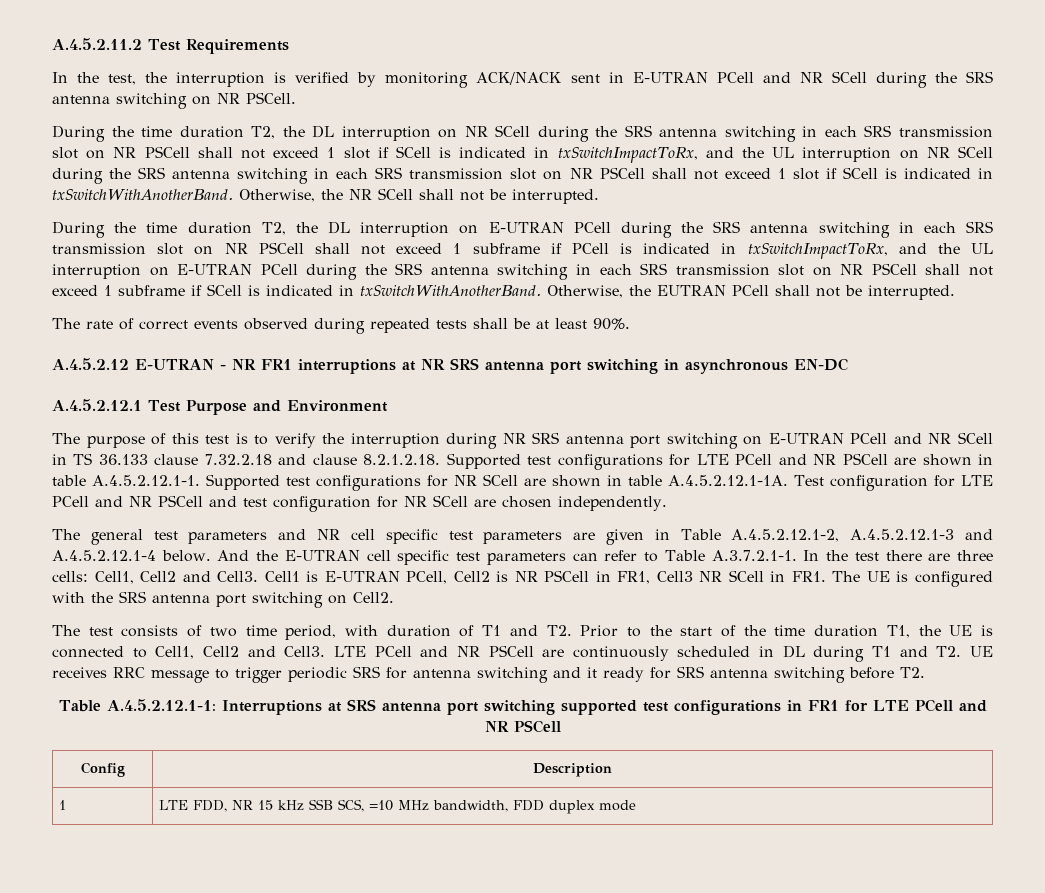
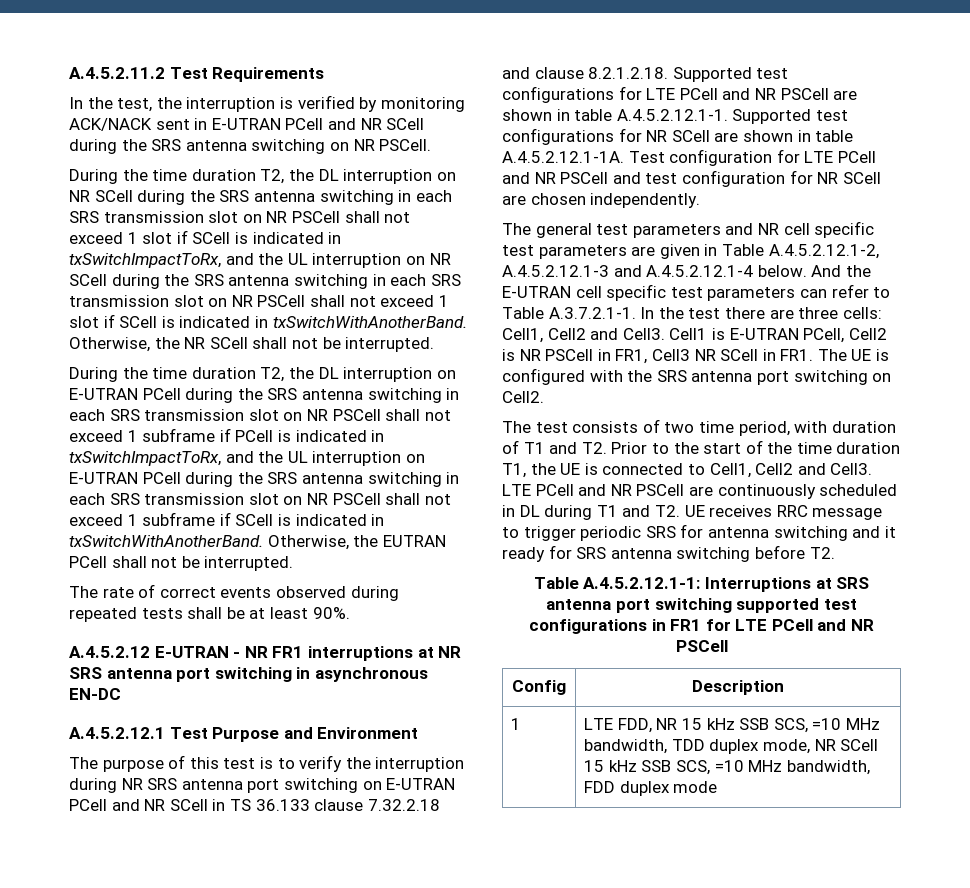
- 1 | LTE FDD, NR 15 kHz SSB SCS, =10 MHz bandwidth, FDD duplex mode
+ 1 | LTE FDD, NR 15 kHz SSB SCS, =10 MHz bandwidth, TDD duplex mode, NR SCell 15 kHz SSB SCS, =10 MHz bandwidth, FDD duplex mode

